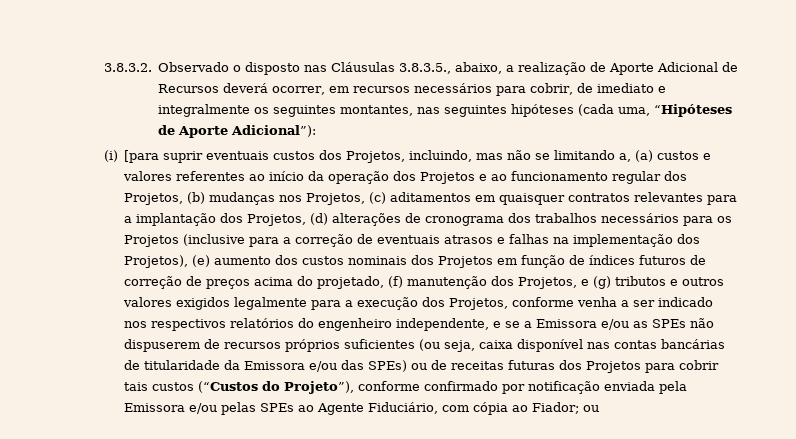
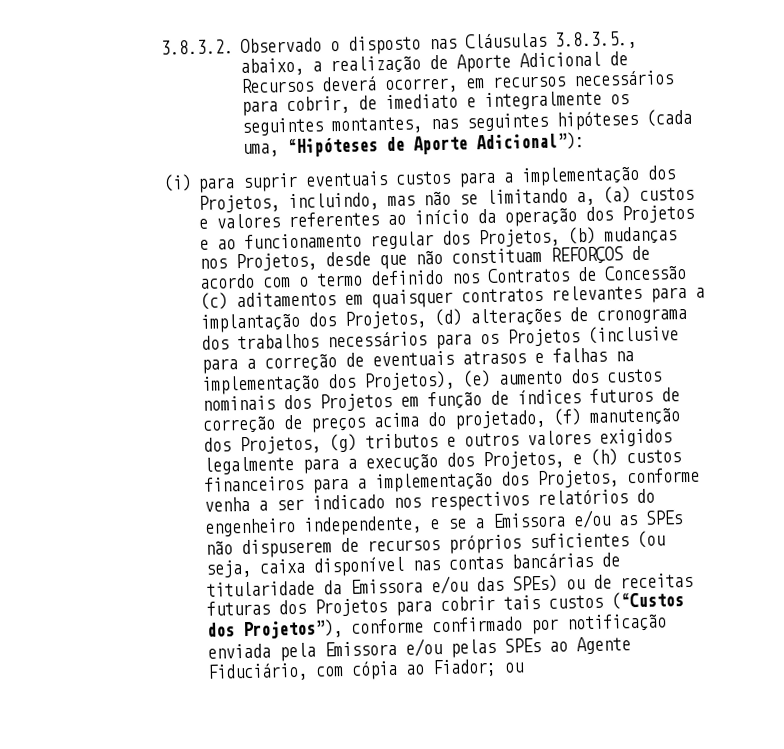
- (i) [para suprir eventuais custos dos Projetos, incluindo, mas não se limitando a, (a) custos e valores referentes ao início da operação dos Projetos e ao funcionamento regular dos Projetos, (b) mudanças nos Projetos, (c) aditamentos em quaisquer contratos relevantes para a implantação dos Projetos, (d) alterações de cronograma dos trabalhos necessários para os Projetos (inclusive para a correção de eventuais atrasos e falhas na implementação dos Projetos), (e) aumento dos custos nominais dos Projetos em função de índices futuros de correção de preços acima do projetado, (f) manutenção dos Projetos, e (g) tributos e outros valores exigidos legalmente para a execução dos Projetos, conforme venha a ser indicado nos respectivos relatórios do engenheiro independente, e se a Emissora e/ou as SPEs não dispuserem de recursos próprios suficientes (ou seja, caixa disponível nas contas bancárias de titularidade da Emissora e/ou das SPEs) ou de receitas futuras dos Projetos para cobrir tais custos (“Custos do Projeto”), conforme confirmado por notificação enviada pela Emissora e/ou pelas SPEs ao Agente Fiduciário, com cópia ao Fiador;
+ (i) para suprir eventuais custos para a implementação dos Projetos, incluindo, mas não se limitando a, (a) custos e valores referentes ao início da operação dos Projetos e ao funcionamento regular dos Projetos, (b) mudanças nos Projetos, desde que não constituam REFORÇOS de acordo com o termo definido nos Contratos de Concessão (c) aditamentos em quaisquer contratos relevantes para a implantação dos Projetos, (d) alterações de cronograma dos trabalhos necessários para os Projetos (inclusive para a correção de eventuais atrasos e falhas na implementação dos Projetos), (e) aumento dos custos nominais dos Projetos em função de índices futuros de correção de preços acima do projetado, (f) manutenção dos Projetos, (g) tributos e outros valores exigidos legalmente para a execução dos Projetos, e (h) custos financeiros para a implementação dos Projetos, conforme venha a ser indicado nos respectivos relatórios do engenheiro independente, e se a Emissora e/ou as SPEs não dispuserem de recursos próprios suficientes (ou seja, caixa disponível nas contas bancárias de titularidade da Emissora e/ou das SPEs) ou de receitas futuras dos Projetos para cobrir tais custos (“Custos dos Projetos”), conforme confirmado por notificação enviada pela Emissora e/ou pelas SPEs ao Agente Fiduciário, com cópia ao Fiador;

